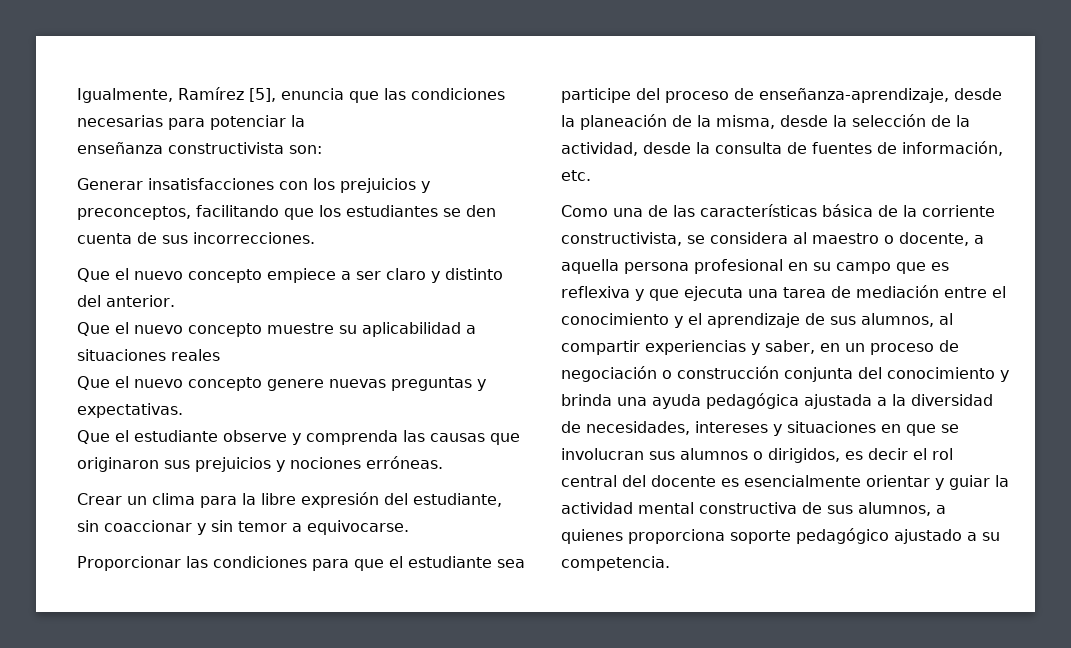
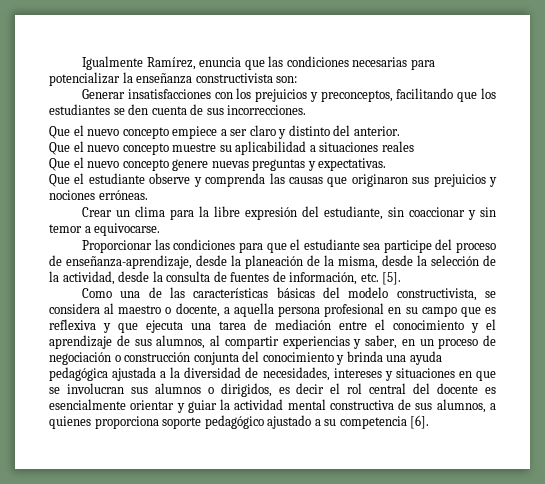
- Igualmente, Ramírez [5], enuncia que las condiciones necesarias para potenciar la
- enseñanza constructivista son:
+ Igualmente Ramírez, enuncia que las condiciones necesarias para potencializar la enseñanza constructivista son:
- Proporcionar las condiciones para que el estudiante sea participe del proceso de enseñanza-aprendizaje, desde la planeación de la misma, desde la selección de la actividad, desde la consulta de fuentes de información, etc.
+ Proporcionar las condiciones para que el estudiante sea participe del proceso de enseñanza-aprendizaje, desde la planeación de la misma, desde la selección de la actividad, desde la consulta de fuentes de información, etc. [5].
- Como una de las características básica de la corriente constructivista, se considera al maestro o docente, a aquella persona profesional en su campo que es reflexiva y que ejecuta una tarea de mediación entre el conocimiento y el aprendizaje de sus alumnos, al compartir experiencias y saber, en un proceso de negociación o construcción conjunta del conocimiento y brinda una ayuda pedagógica ajustada a la diversidad de necesidades, intereses y situaciones en que se involucran sus alumnos o dirigidos, es decir el rol central del docente es esencialmente orientar y guiar la actividad mental constructiva de sus alumnos, a quienes proporciona soporte pedagógico ajustado a su competencia.
+ Como una de las características básicas del modelo constructivista, se considera al maestro o docente, a aquella persona profesional en su campo que es reflexiva y que ejecuta una tarea de mediación entre el conocimiento y el aprendizaje de sus alumnos, al compartir experiencias y saber, en un proceso de negociación o construcción conjunta del conocimiento y brinda una ayuda pedagógica ajustada a la diversidad de necesidades, intereses y situaciones en que se involucran sus alumnos o dirigidos, es decir el rol central del docente es esencialmente orientar y guiar la actividad mental constructiva de sus alumnos, a quienes proporciona soporte pedagógico ajustado a su competencia [6].

